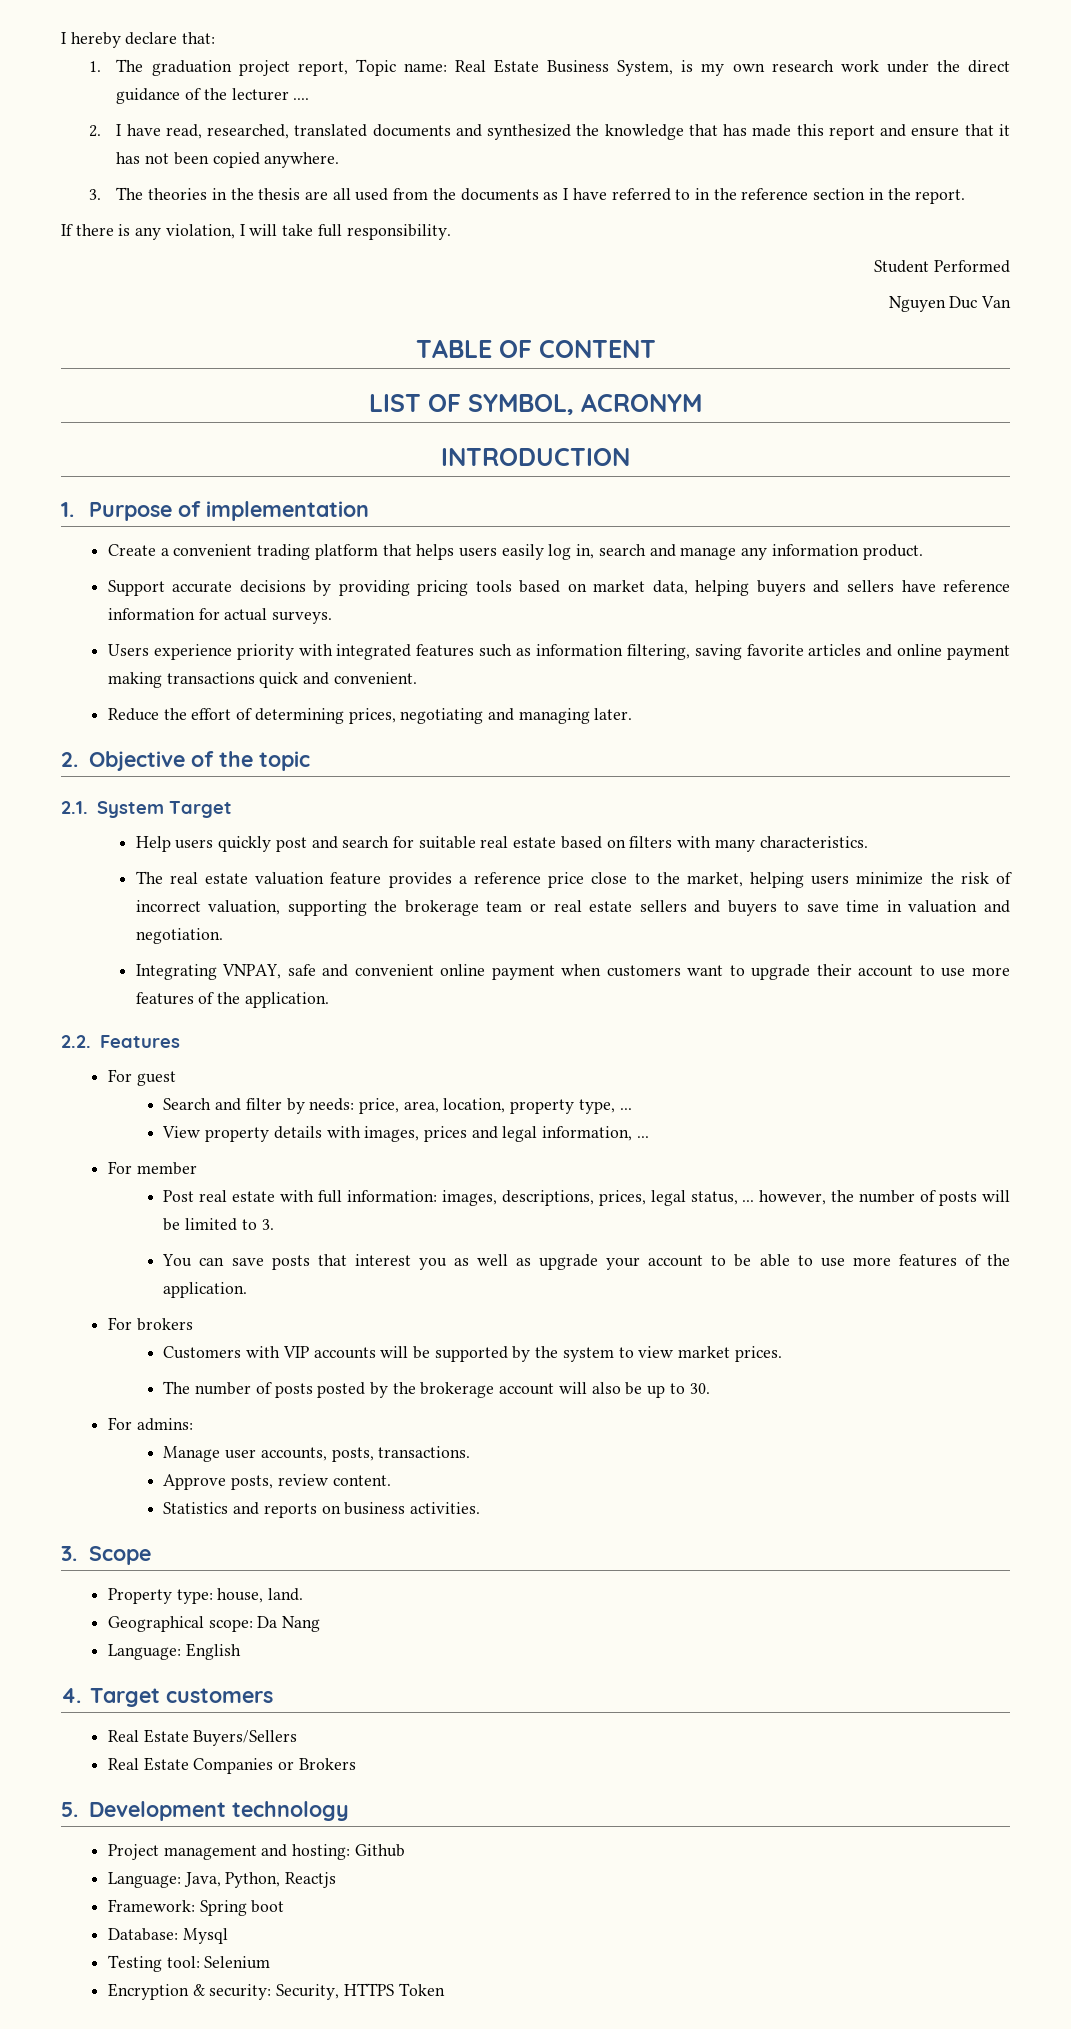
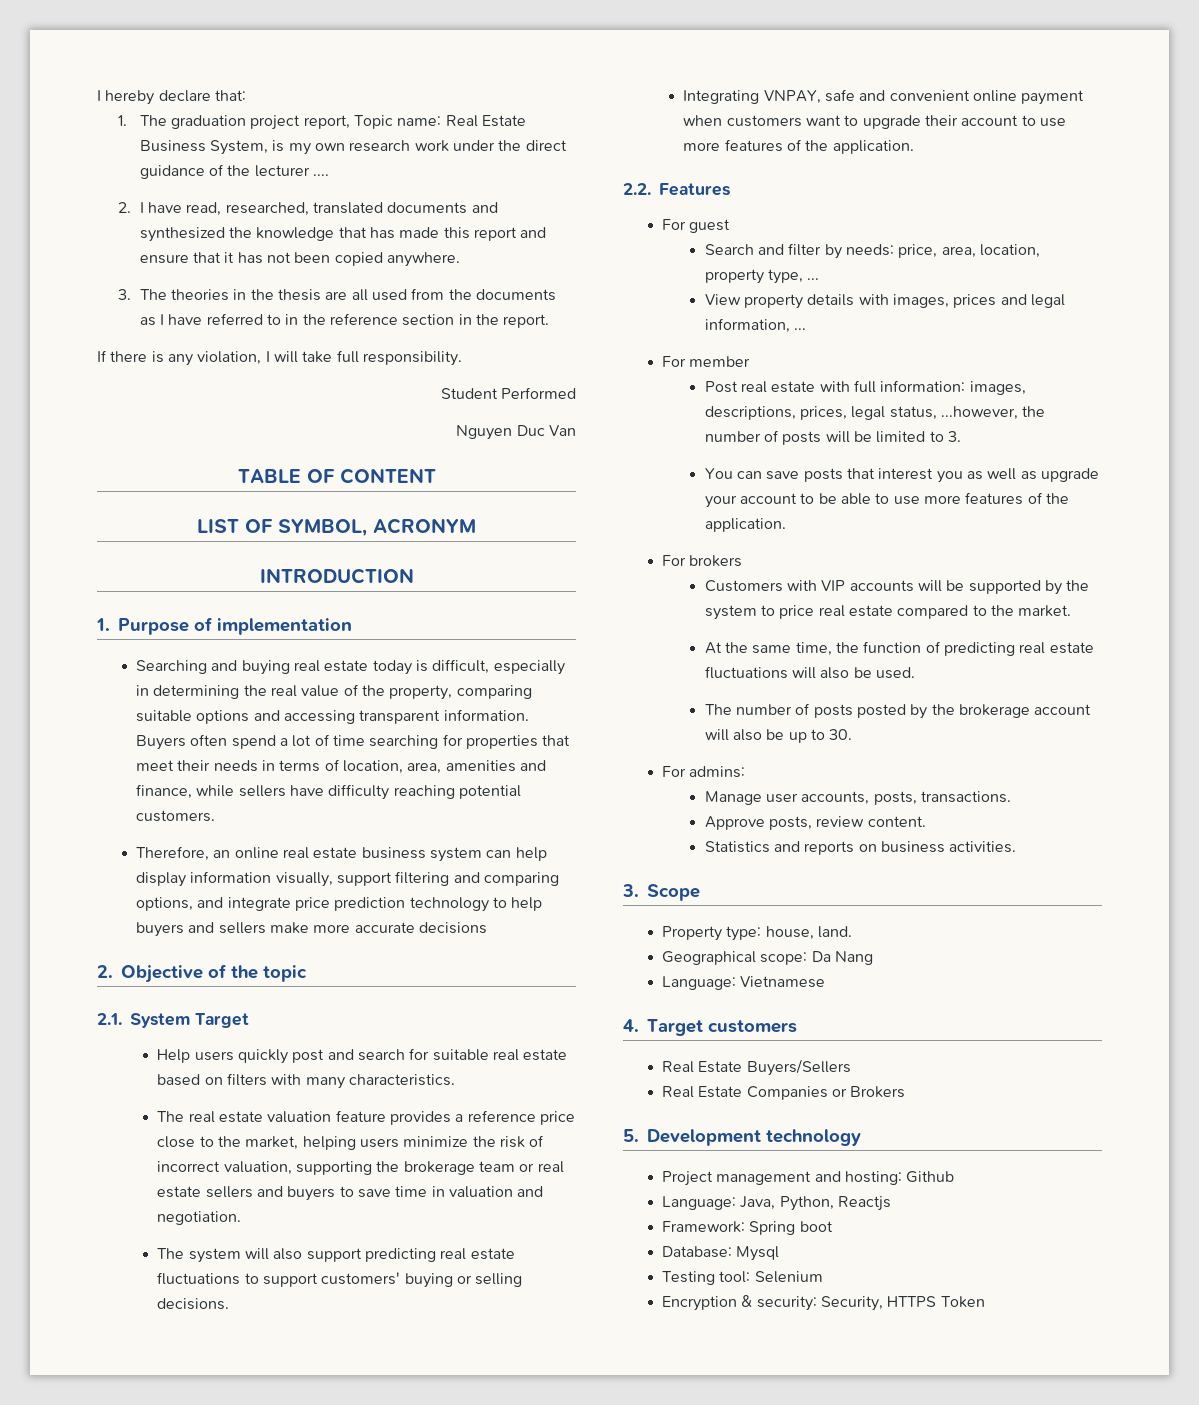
- Create a convenient trading platform that helps users easily log in, search and manage any information product.
- Support accurate decisions by providing pricing tools based on market data, helping buyers and sellers have reference information for actual surveys.
- Users experience priority with integrated features such as information filtering, saving favorite articles and online payment making transactions quick and convenient.
- Reduce the effort of determining prices, negotiating and managing later.
+ Searching and buying real estate today is difficult, especially in determining the real value of the property, comparing suitable options and accessing transparent information. Buyers often spend a lot of time searching for properties that meet their needs in terms of location, area, amenities and finance, while sellers have difficulty reaching potential customers.
+ Therefore, an online real estate business system can help display information visually, support filtering and comparing options, and integrate price prediction technology to help buyers and sellers make more accurate decisions
+ The system will also support predicting real estate fluctuations to support customers' buying or selling decisions.
- Post real estate with full information: images, descriptions, prices, legal status, ... however, the number of posts will be limited to 3.
+ Post real estate with full information: images, descriptions, prices, legal status, ...however, the number of posts will be limited to 3.
- Customers with VIP accounts will be supported by the system to view market prices.
+ Customers with VIP accounts will be supported by the system to price real estate compared to the market.
+ At the same time, the function of predicting real estate fluctuations will also be used.
- Language: English
+ Language: Vietnamese

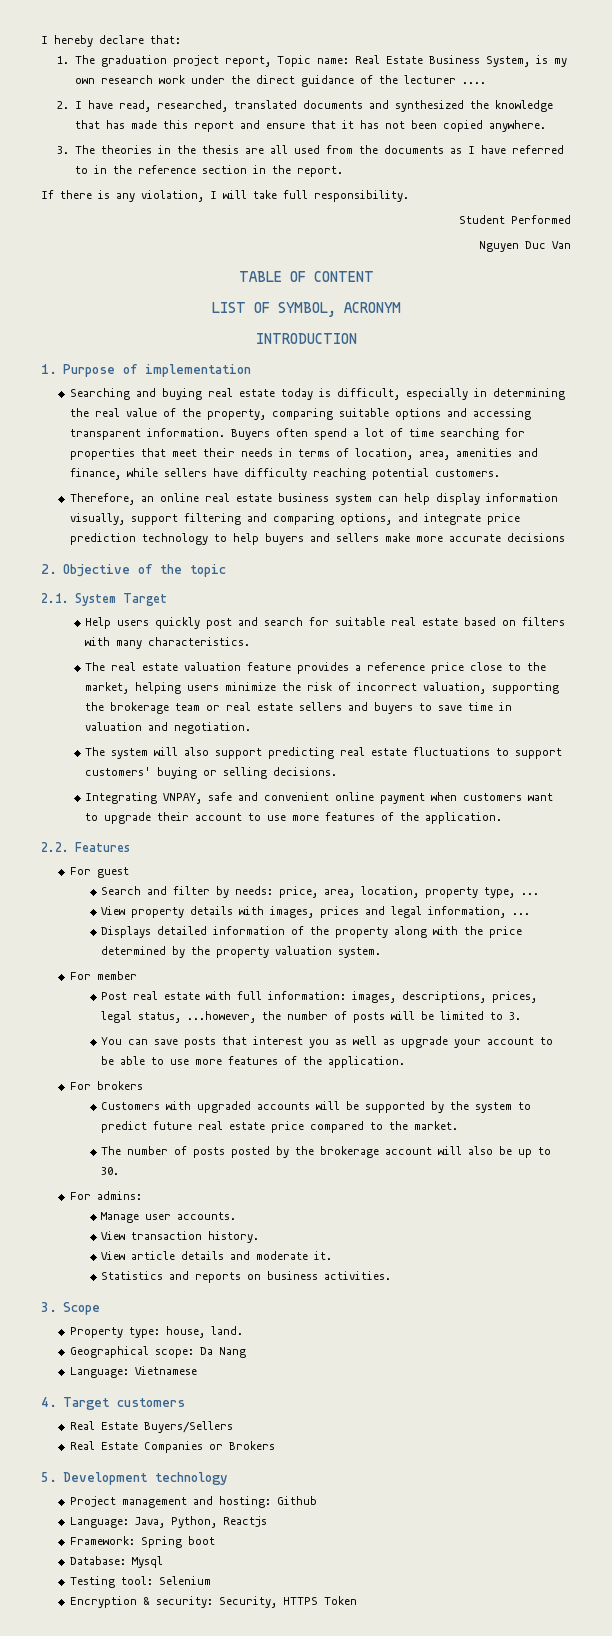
+ Displays detailed information of the property along with the price determined by the property valuation system.
- Customers with VIP accounts will be supported by the system to price real estate compared to the market.
+ Customers with upgraded accounts will be supported by the system to predict future real estate price compared to the market.
- At the same time, the function of predicting real estate fluctuations will also be used.
- Manage user accounts, posts, transactions.
- Approve posts, review content.
+ Manage user accounts.
+ View transaction history.
+ View article details and moderate it.

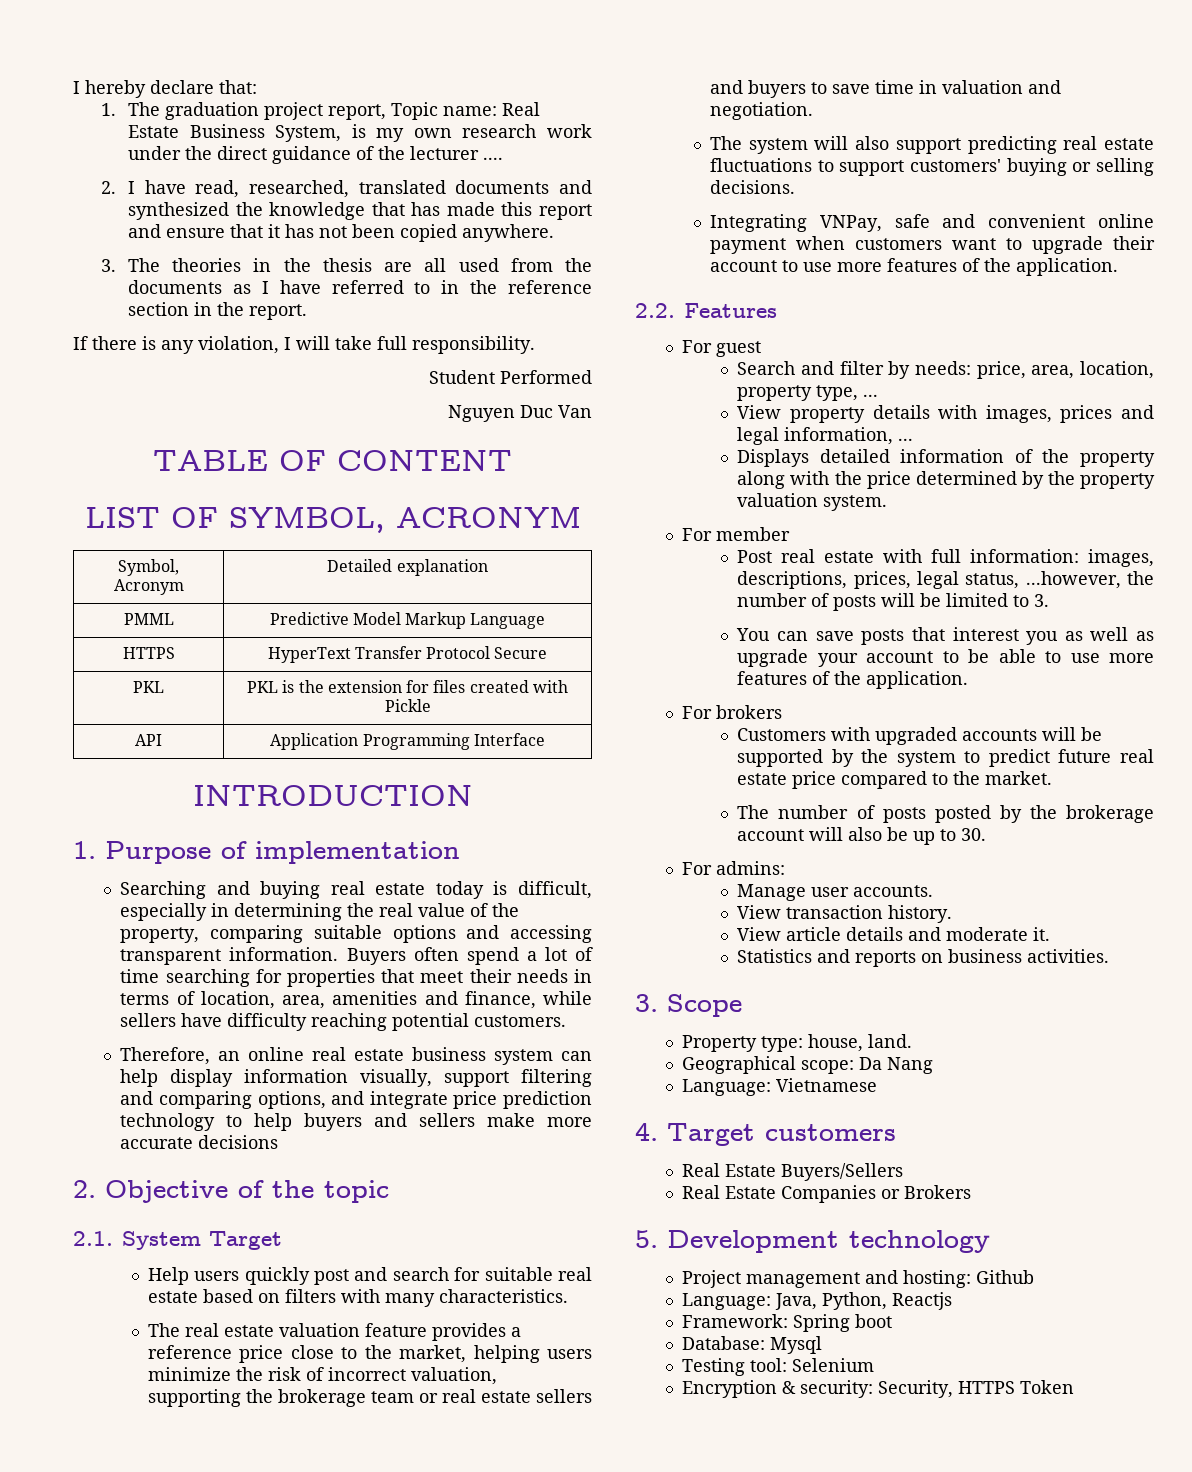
+ Symbol, Acronym | Detailed explanation
+ PMML | Predictive Model Markup Language
+ HTTPS | HyperText Transfer Protocol Secure
+ PKL | PKL is the extension for files created with Pickle
+ API | Application Programming Interface
- Integrating VNPAY, safe and convenient online payment when customers want to upgrade their account to use more features of the application.
+ Integrating VNPay, safe and convenient online payment when customers want to upgrade their account to use more features of the application.

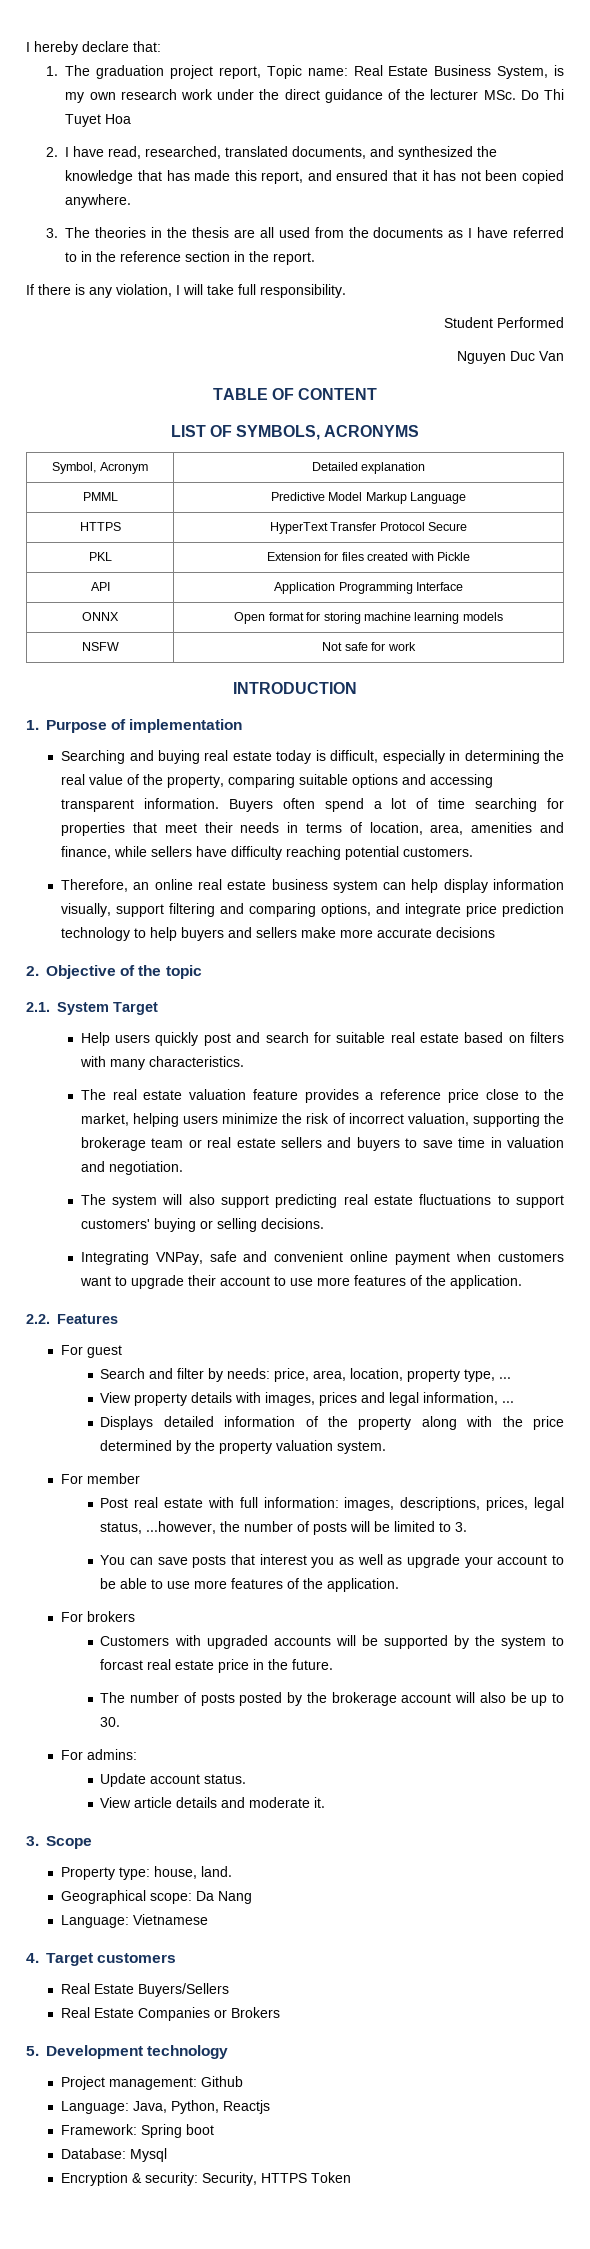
- 1. The graduation project report, Topic name: Real Estate Business System, is my own research work under the direct guidance of the lecturer ....
+ 1. The graduation project report, Topic name: Real Estate Business System, is my own research work under the direct guidance of the lecturer MSc. Do Thi Tuyet Hoa
- 2. I have read, researched, translated documents and synthesized the knowledge that has made this report and ensure that it has not been copied anywhere.
+ 2. I have read, researched, translated documents, and synthesized the knowledge that has made this report, and ensured that it has not been copied anywhere.
- LIST OF SYMBOL, ACRONYM
+ LIST OF SYMBOLS, ACRONYMS
- PKL | PKL is the extension for files created with Pickle
+ PKL | Extension for files created with Pickle
+ ONNX | Open format for storing machine learning models
+ NSFW | Not safe for work
- Customers with upgraded accounts will be supported by the system to predict future real estate price compared to the market.
+ Customers with upgraded accounts will be supported by the system to forcast real estate price in the future.
- Manage user accounts.
- View transaction history.
+ Update account status.
- Statistics and reports on business activities.
- Project management and hosting: Github
+ Project management: Github
- Testing tool: Selenium

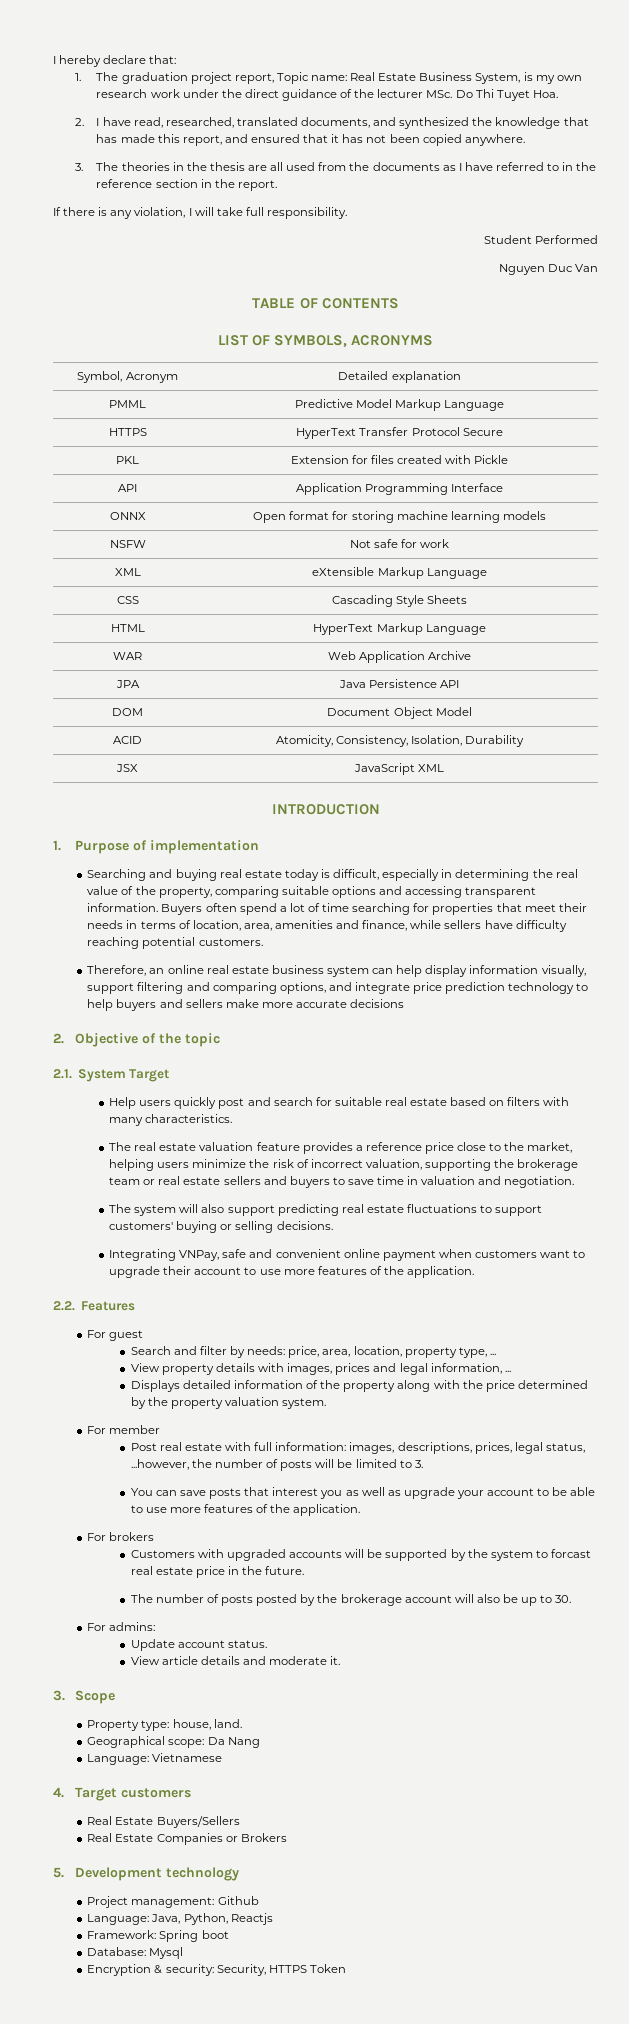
- 1. The graduation project report, Topic name: Real Estate Business System, is my own research work under the direct guidance of the lecturer MSc. Do Thi Tuyet Hoa
+ 1. The graduation project report, Topic name: Real Estate Business System, is my own research work under the direct guidance of the lecturer MSc. Do Thi Tuyet Hoa.
- TABLE OF CONTENT
+ TABLE OF CONTENTS
+ XML | eXtensible Markup Language
+ CSS | Cascading Style Sheets
+ HTML | HyperText Markup Language
+ WAR | Web Application Archive
+ JPA | Java Persistence API
+ DOM | Document Object Model
+ ACID | Atomicity, Consistency, Isolation, Durability
+ JSX | JavaScript XML

